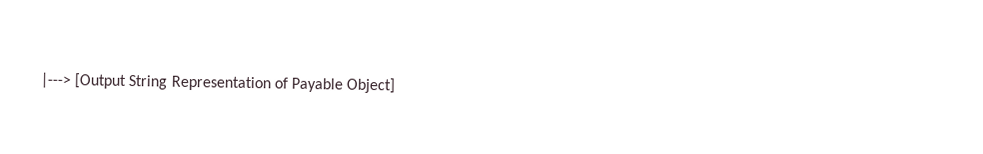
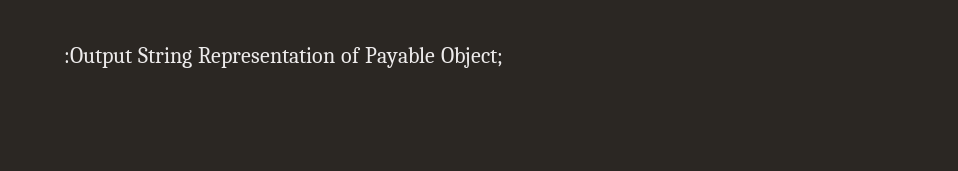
- |---> [Output String Representation of Payable Object]
+ :Output String Representation of Payable Object;

